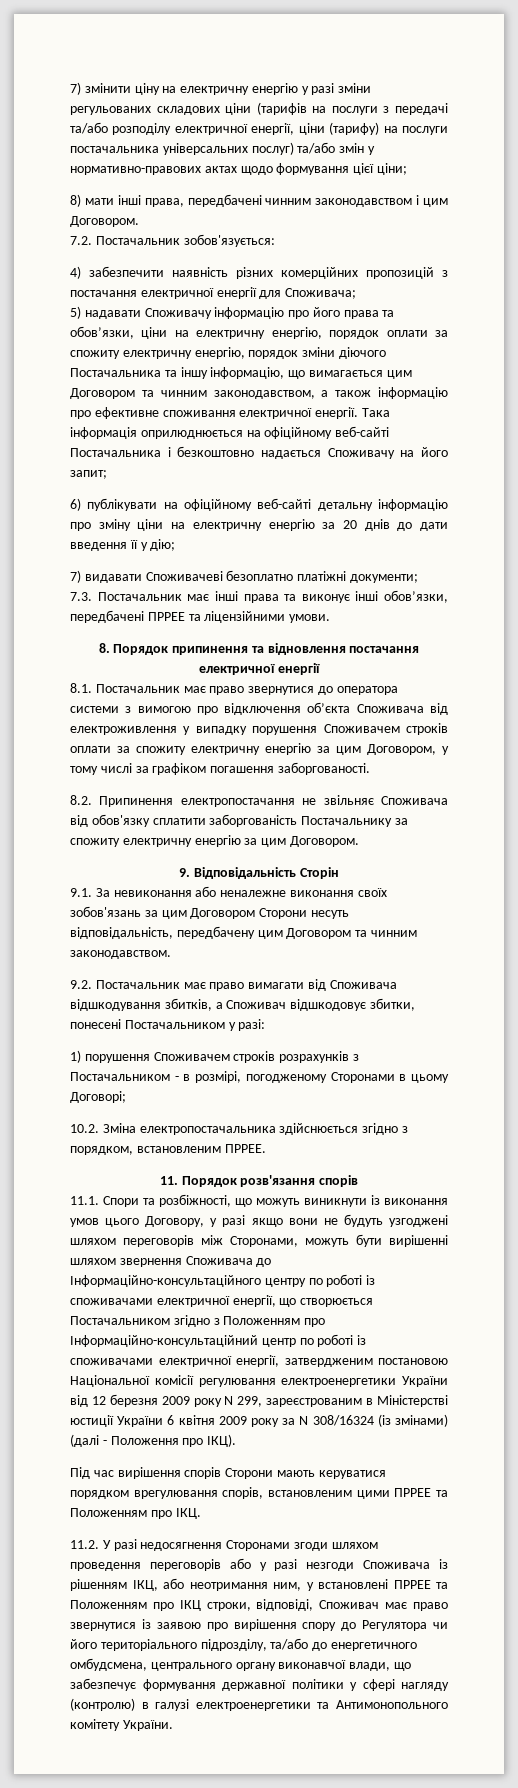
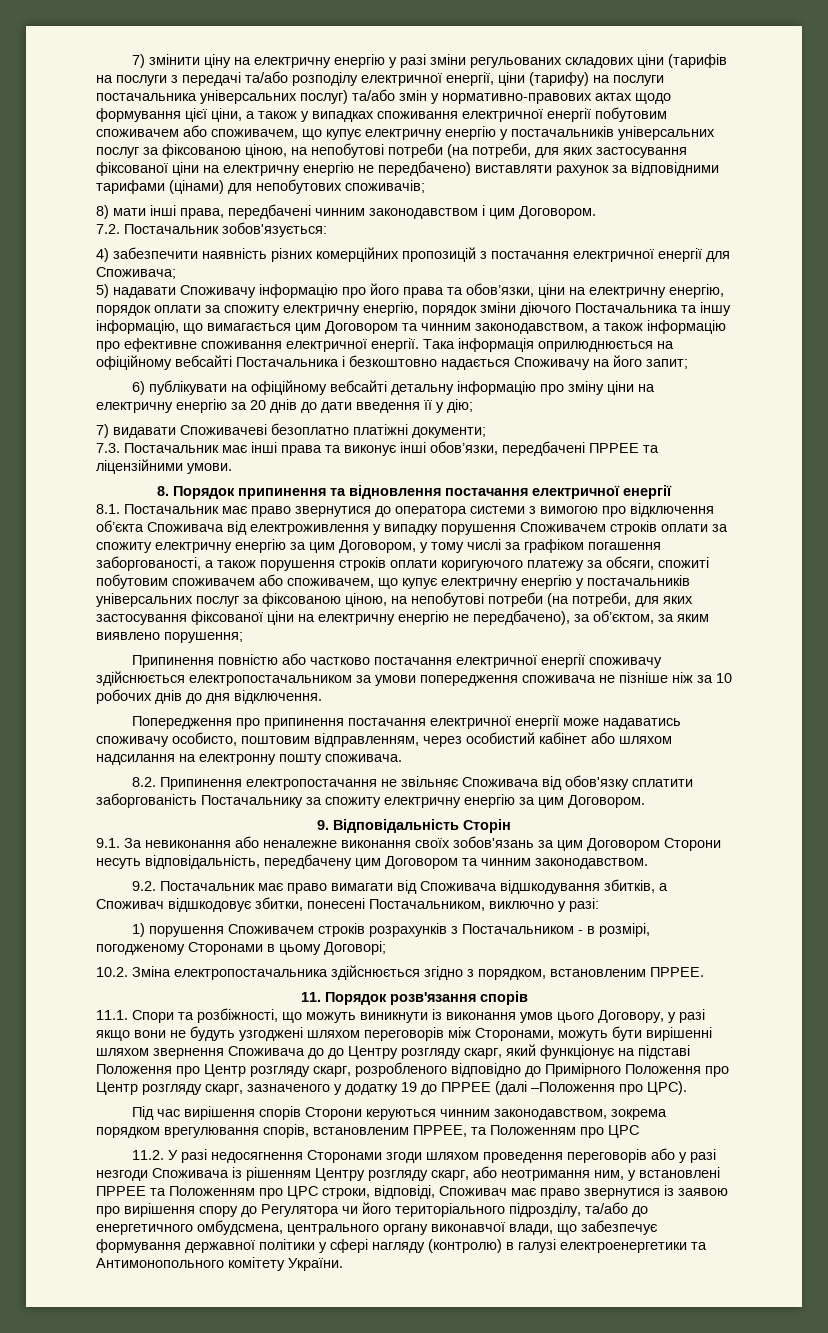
- 7) змінити ціну на електричну енергію у разі зміни регульованих складових ціни (тарифів на послуги з передачі та/або розподілу електричної енергії, ціни (тарифу) на послуги постачальника універсальних послуг) та/або змін у нормативно-правових актах щодо формування цієї ціни;
+ 7) змінити ціну на електричну енергію у разі зміни регульованих складових ціни (тарифів на послуги з передачі та/або розподілу електричної енергії, ціни (тарифу) на послуги постачальника універсальних послуг) та/або змін у нормативно-правових актах щодо формування цієї ціни, а також у випадках споживання електричної енергії побутовим споживачем або споживачем, що купує електричну енергію у постачальників універсальних послуг за фіксованою ціною, на непобутові потреби (на потреби, для яких застосування фіксованої ціни на електричну енергію не передбачено) виставляти рахунок за відповідними тарифами (цінами) для непобутових споживачів;
- Така інформація оприлюднюється на офіційному веб-сайті Постачальника і безкоштовно надається Споживачу на його запит;
+ Така інформація оприлюднюється на офіційному вебсайті Постачальника і безкоштовно надається Споживачу на його запит;
- 6) публікувати на офіційному веб-сайті детальну інформацію про зміну ціни на електричну енергію за 20 днів до дати введення її у дію;
+ 6) публікувати на офіційному вебсайті детальну інформацію про зміну ціни на електричну енергію за 20 днів до дати введення її у дію;
- 8.1. Постачальник має право звернутися до оператора системи з вимогою про відключення об’єкта Споживача від електроживлення у випадку порушення Споживачем строків оплати за спожиту електричну енергію за цим Договором, у тому числі за графіком погашення заборгованості.
+ 8.1. Постачальник має право звернутися до оператора системи з вимогою про відключення об’єкта Споживача від електроживлення у випадку порушення Споживачем строків оплати за спожиту електричну енергію за цим Договором, у тому числі за графіком погашення заборгованості, а також порушення строків оплати коригуючого платежу за обсяги, спожиті побутовим споживачем або споживачем, що купує електричну енергію у постачальників універсальних послуг за фіксованою ціною, на непобутові потреби (на потреби, для яких застосування фіксованої ціни на електричну енергію не передбачено), за об’єктом, за яким виявлено порушення;
+ Припинення повністю або частково постачання електричної енергії споживачу здійснюється електропостачальником за умови попередження споживача не пізніше ніж за 10 робочих днів до дня відключення.
+ Попередження про припинення постачання електричної енергії може надаватись споживачу особисто, поштовим відправленням, через особистий кабінет або шляхом надсилання на електронну пошту споживача.
- 9.2. Постачальник має право вимагати від Споживача відшкодування збитків, а Споживач відшкодовує збитки, понесені Постачальником у разі:
+ 9.2. Постачальник має право вимагати від Споживача відшкодування збитків, а Споживач відшкодовує збитки, понесені Постачальником, виключно у разі:
- 11.1. Спори та розбіжності, що можуть виникнути із виконання умов цього Договору, у разі якщо вони не будуть узгоджені шляхом переговорів між Сторонами, можуть бути вирішенні шляхом звернення Споживача до Інформаційно-консультаційного центру по роботі із споживачами електричної енергії, що створюється Постачальником згідно з Положенням про Інформаційно-консультаційний центр по роботі із споживачами електричної енергії, затвердженим постановою Національної комісії регулювання електроенергетики України від 12 березня 2009 року N 299, зареєстрованим в Міністерстві юстиції України 6 квітня 2009 року за N 308/16324 (із змінами) (далі - Положення про ІКЦ).
+ 11.1. Спори та розбіжності, що можуть виникнути із виконання умов цього Договору, у разі якщо вони не будуть узгоджені шляхом переговорів між Сторонами, можуть бути вирішенні шляхом звернення Споживача до до Центру розгляду скарг, який функціонує на підставі Положення про Центр розгляду скарг, розробленого відповідно до Примірного Положення про Центр розгляду скарг, зазначеного у додатку 19 до ПРРЕЕ (далі –Положення про ЦРС).
- Під час вирішення спорів Сторони мають керуватися порядком врегулювання спорів, встановленим цими ПРРЕЕ та Положенням про ІКЦ.
+ Під час вирішення спорів Сторони керуються чинним законодавством, зокрема порядком врегулювання спорів, встановленим ПРРЕЕ, та Положенням про ЦРС
- 11.2. У разі недосягнення Сторонами згоди шляхом проведення переговорів або у разі незгоди Споживача із рішенням ІКЦ, або неотримання ним, у встановлені ПРРЕЕ та Положенням про ІКЦ строки, відповіді, Споживач має право звернутися із заявою про вирішення спору до Регулятора чи його територіального підрозділу, та/або до енергетичного омбудсмена, центрального органу виконавчої влади, що забезпечує формування державної політики у сфері нагляду (контролю) в галузі електроенергетики та Антимонопольного комітету України.
+ 11.2. У разі недосягнення Сторонами згоди шляхом проведення переговорів або у разі незгоди Споживача із рішенням Центру розгляду скарг, або неотримання ним, у встановлені ПРРЕЕ та Положенням про ЦРС строки, відповіді, Споживач має право звернутися із заявою про вирішення спору до Регулятора чи його територіального підрозділу, та/або до енергетичного омбудсмена, центрального органу виконавчої влади, що забезпечує формування державної політики у сфері нагляду (контролю) в галузі електроенергетики та Антимонопольного комітету України.

